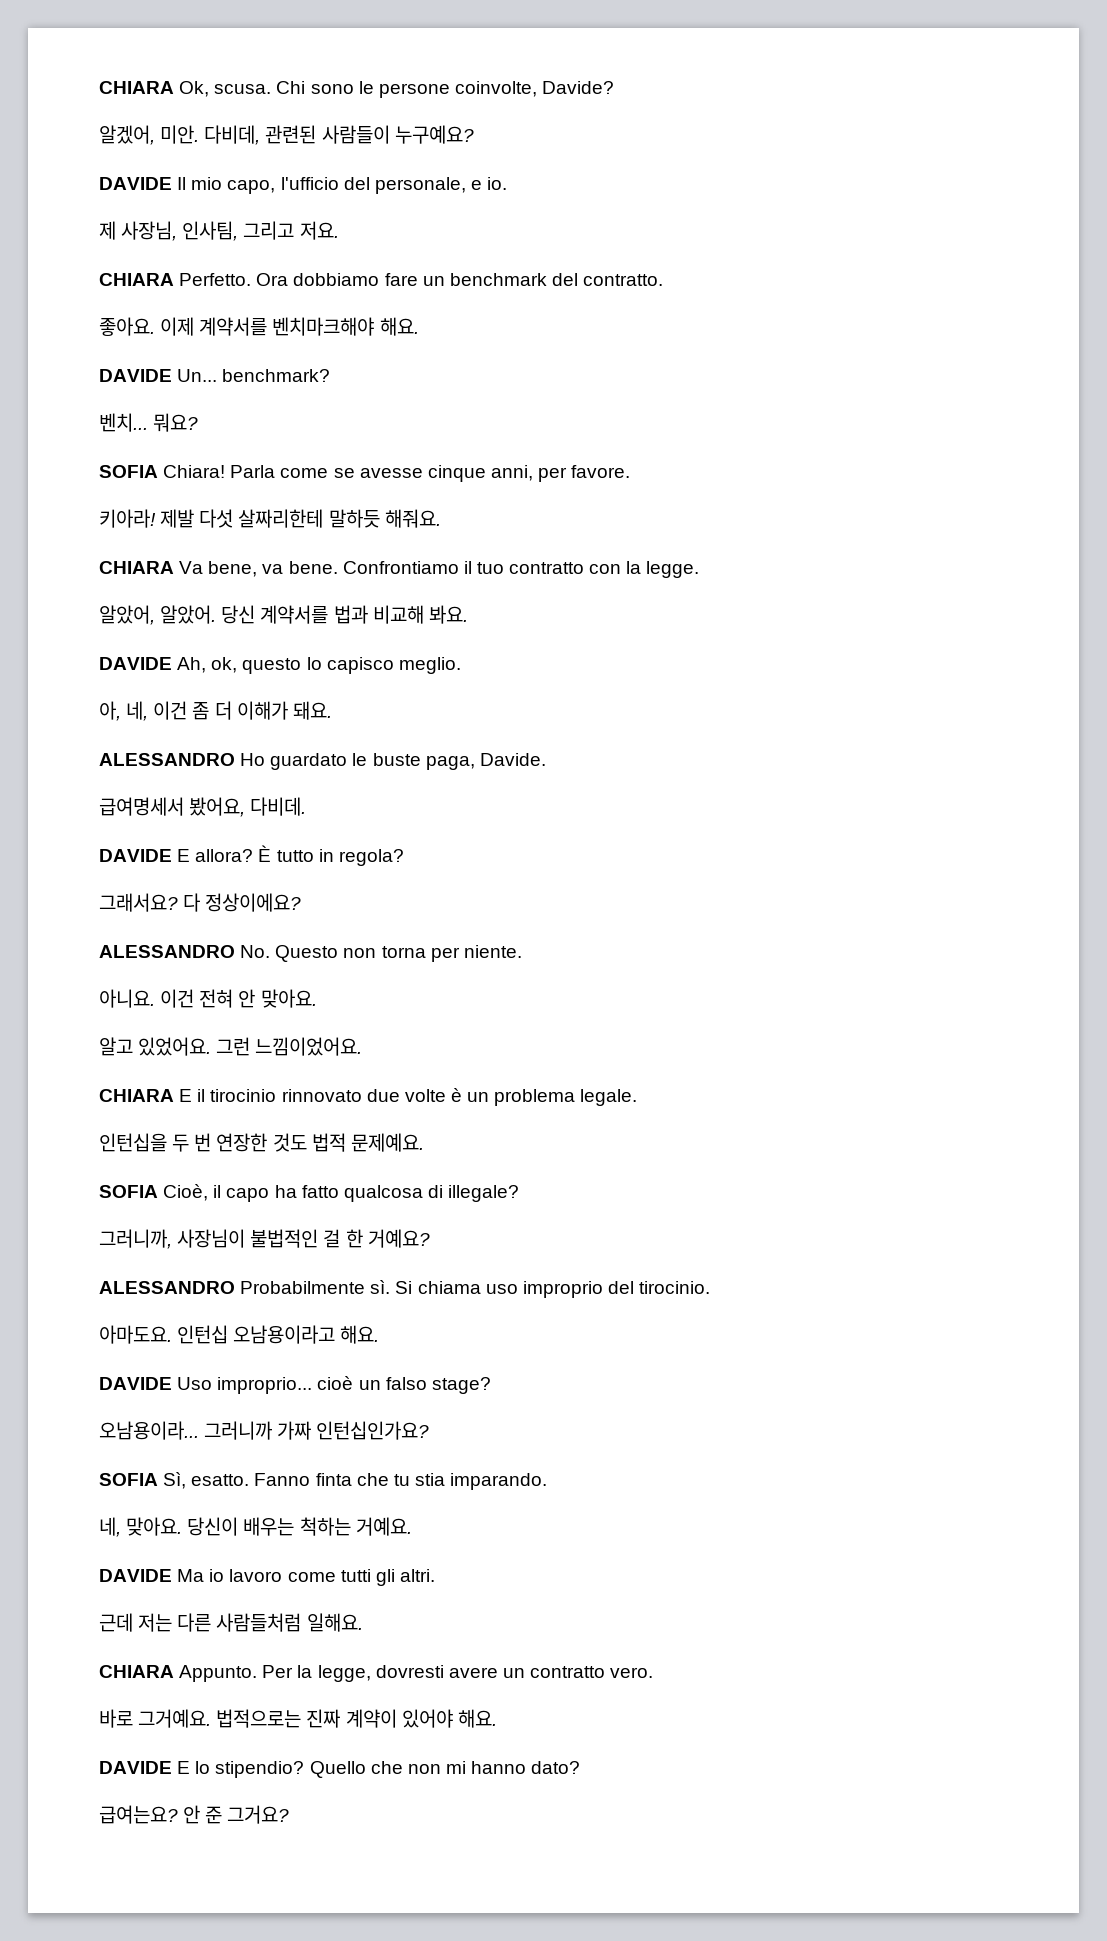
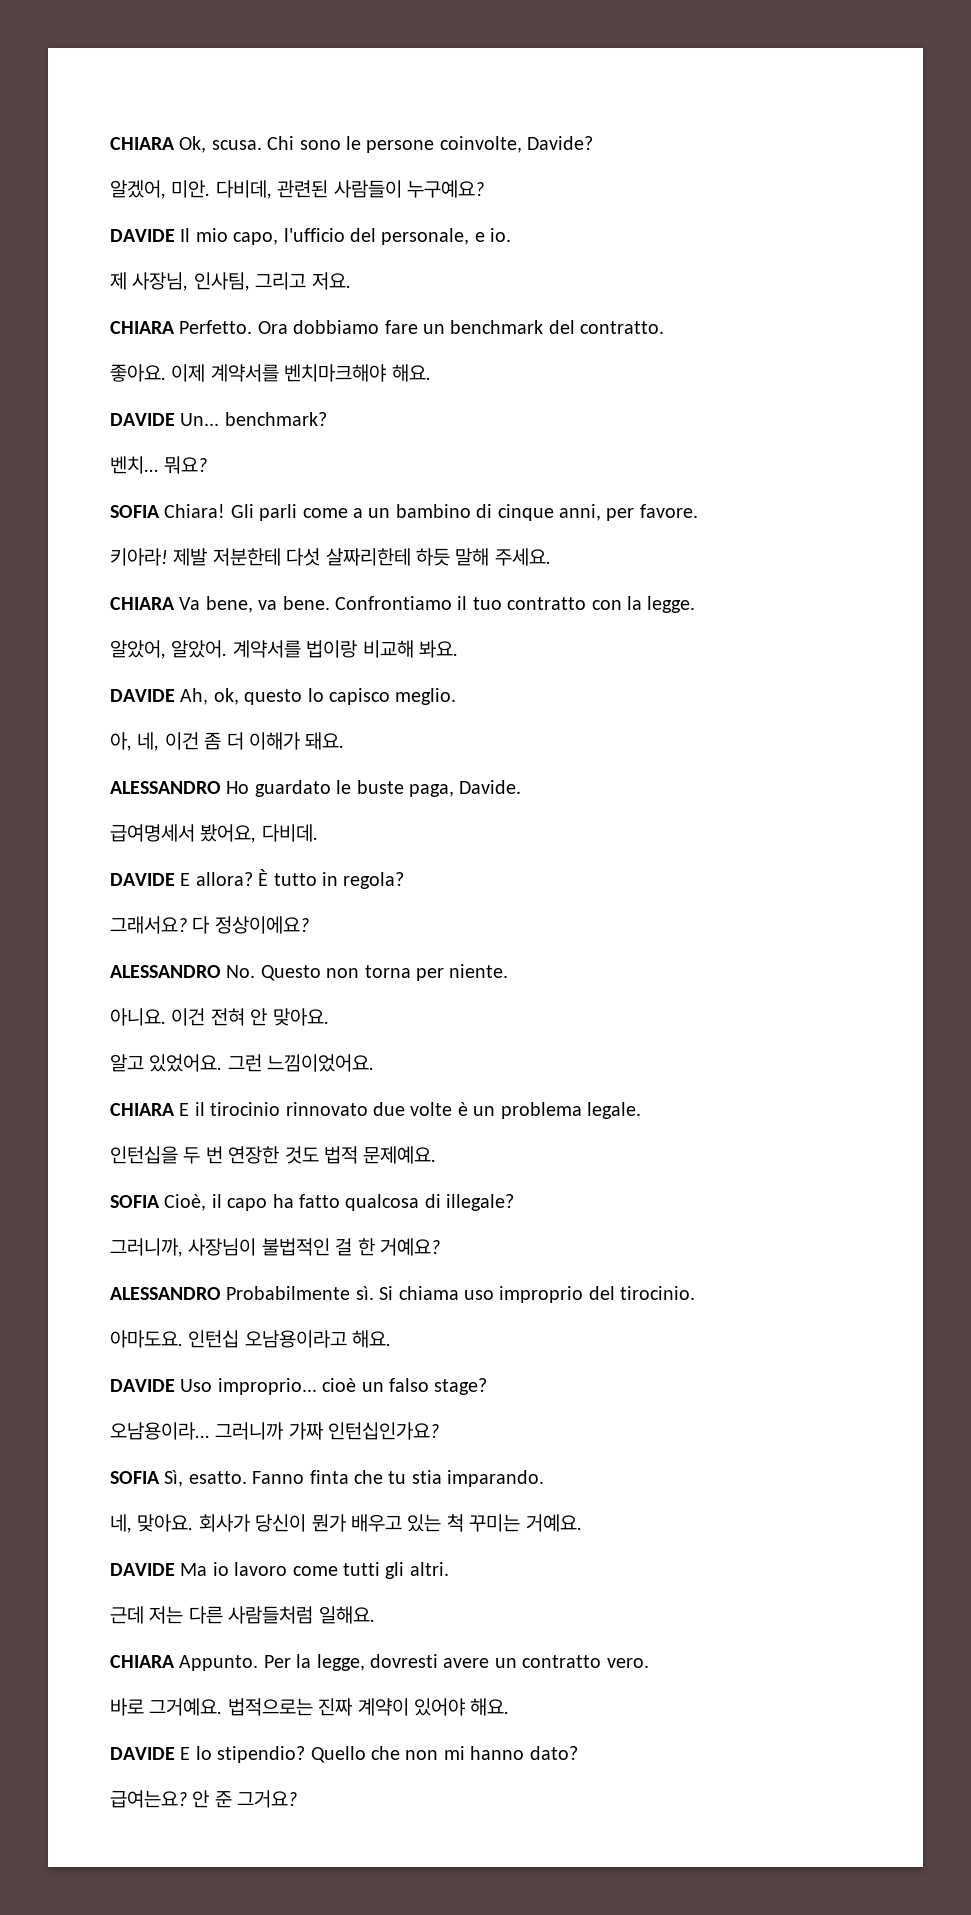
- Parla come se avesse cinque anni, per favore.
+ Gli parli come a un bambino di cinque anni, per favore.
- 제발 다섯 살짜리한테 말하듯 해줘요.
+ 제발 저분한테 다섯 살짜리한테 하듯 말해 주세요.
- 당신 계약서를 법과 비교해 봐요.
+ 계약서를 법이랑 비교해 봐요.
- 당신이 배우는 척하는 거예요.
+ 회사가 당신이 뭔가 배우고 있는 척 꾸미는 거예요.

